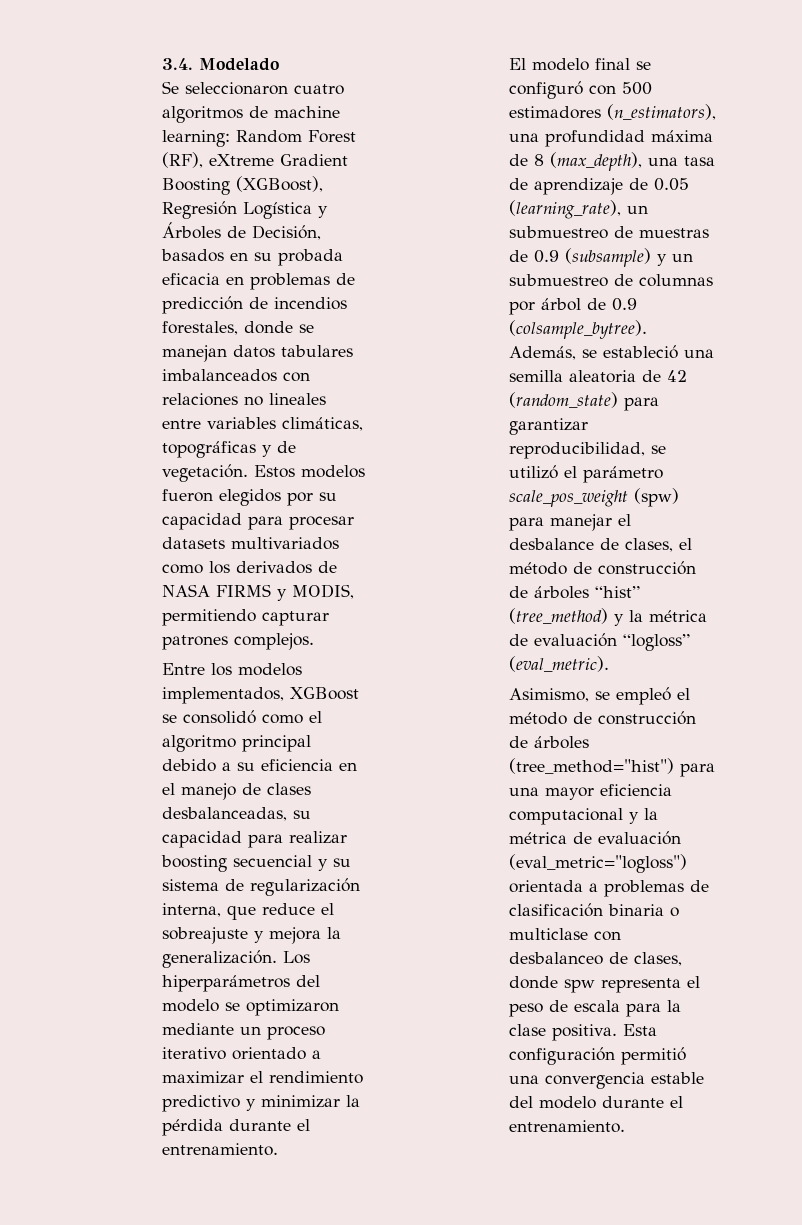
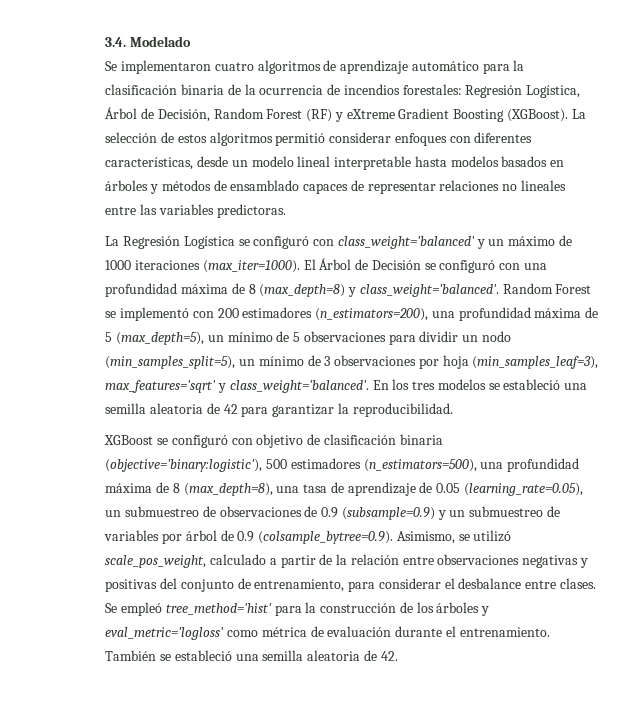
- Se seleccionaron cuatro algoritmos de machine learning: Random Forest (RF), eXtreme Gradient Boosting (XGBoost), Regresión Logística y Árboles de Decisión, basados en su probada eficacia en problemas de predicción de incendios forestales, donde se manejan datos tabulares imbalanceados con relaciones no lineales entre variables climáticas, topográficas y de vegetación. Estos modelos fueron elegidos por su capacidad para procesar datasets multivariados como los derivados de NASA FIRMS y MODIS, permitiendo capturar patrones complejos.
- Entre los modelos implementados, XGBoost se consolidó como el algoritmo principal debido a su eficiencia en el manejo de clases desbalanceadas, su capacidad para realizar boosting secuencial y su sistema de regularización interna, que reduce el sobreajuste y mejora la generalización. Los hiperparámetros del modelo se optimizaron mediante un proceso iterativo orientado a maximizar el rendimiento predictivo y minimizar la pérdida durante el entrenamiento.
- El modelo final se configuró con 500 estimadores (n_estimators), una profundidad máxima de 8 (max_depth), una tasa de aprendizaje de 0.05 (learning_rate), un submuestreo de muestras de 0.9 (subsample) y un submuestreo de columnas por árbol de 0.9 (colsample_bytree). Además, se estableció una semilla aleatoria de 42 (random_state) para garantizar reproducibilidad, se utilizó el parámetro scale_pos_weight (spw) para manejar el desbalance de clases, el método de construcción de árboles “hist” (tree_method) y la métrica de evaluación “logloss” (eval_metric).
- Asimismo, se empleó el método de construcción de árboles (tree_method="hist") para una mayor eficiencia computacional y la métrica de evaluación (eval_metric="logloss") orientada a problemas de clasificación binaria o multiclase con desbalanceo de clases, donde spw representa el peso de escala para la clase positiva. Esta configuración permitió una convergencia estable del modelo durante el entrenamiento.
+ Se implementaron cuatro algoritmos de aprendizaje automático para la clasificación binaria de la ocurrencia de incendios forestales: Regresión Logística, Árbol de Decisión, Random Forest (RF) y eXtreme Gradient Boosting (XGBoost). La selección de estos algoritmos permitió considerar enfoques con diferentes características, desde un modelo lineal interpretable hasta modelos basados en árboles y métodos de ensamblado capaces de representar relaciones no lineales entre las variables predictoras.
+ La Regresión Logística se configuró con class_weight='balanced' y un máximo de 1000 iteraciones (max_iter=1000). El Árbol de Decisión se configuró con una profundidad máxima de 8 (max_depth=8) y class_weight='balanced'. Random Forest se implementó con 200 estimadores (n_estimators=200), una profundidad máxima de 5 (max_depth=5), un mínimo de 5 observaciones para dividir un nodo (min_samples_split=5), un mínimo de 3 observaciones por hoja (min_samples_leaf=3), max_features='sqrt' y class_weight='balanced'. En los tres modelos se estableció una semilla aleatoria de 42 para garantizar la reproducibilidad.
+ XGBoost se configuró con objetivo de clasificación binaria (objective='binary:logistic'), 500 estimadores (n_estimators=500), una profundidad máxima de 8 (max_depth=8), una tasa de aprendizaje de 0.05 (learning_rate=0.05), un submuestreo de observaciones de 0.9 (subsample=0.9) y un submuestreo de variables por árbol de 0.9 (colsample_bytree=0.9). Asimismo, se utilizó scale_pos_weight, calculado a partir de la relación entre observaciones negativas y positivas del conjunto de entrenamiento, para considerar el desbalance entre clases. Se empleó tree_method='hist' para la construcción de los árboles y eval_metric='logloss' como métrica de evaluación durante el entrenamiento. También se estableció una semilla aleatoria de 42.

